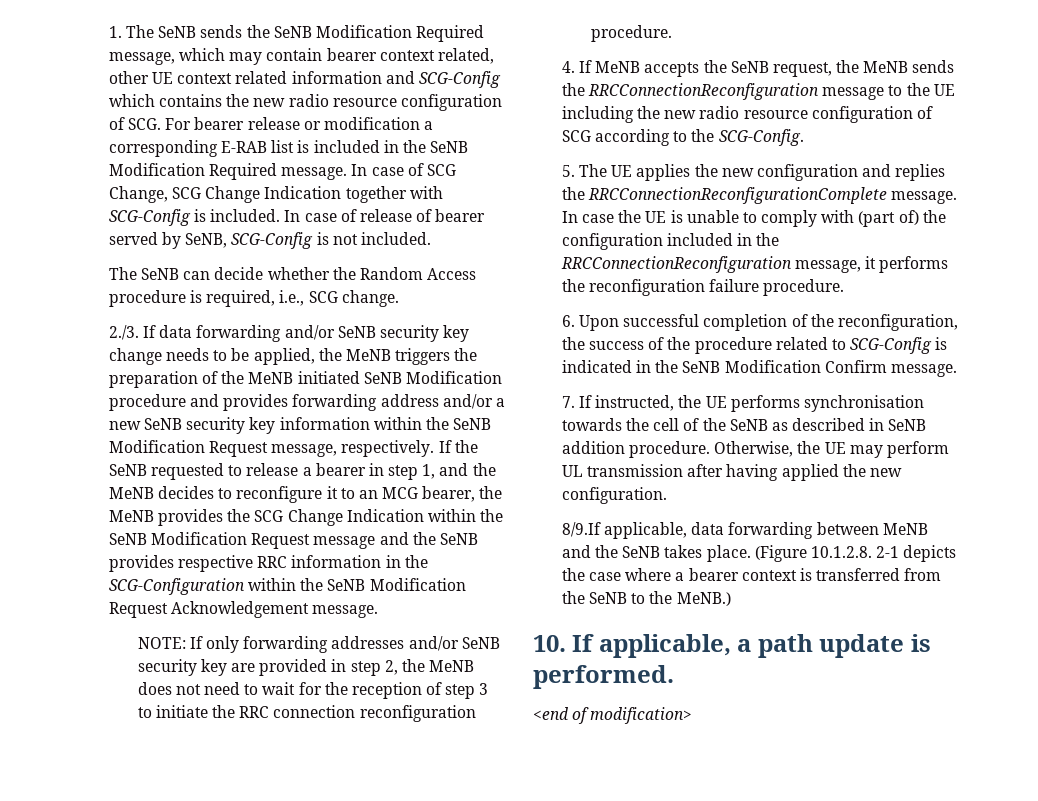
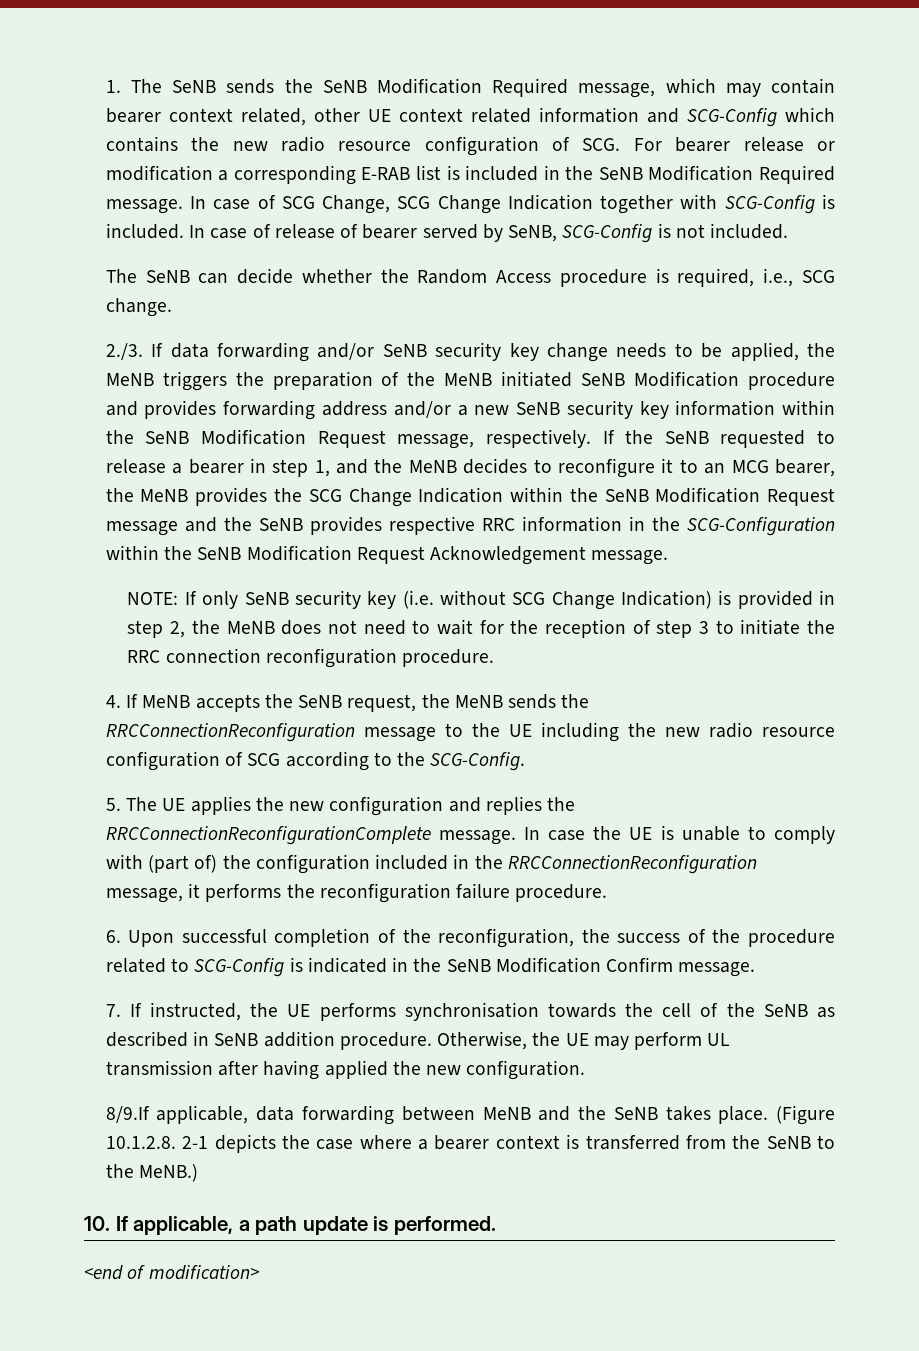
- NOTE: If only forwarding addresses and/or SeNB security key are provided in step 2, the MeNB does not need to wait for the reception of step 3 to initiate the RRC connection reconfiguration procedure.
+ NOTE: If only SeNB security key (i.e. without SCG Change Indication) is provided in step 2, the MeNB does not need to wait for the reception of step 3 to initiate the RRC connection reconfiguration procedure.

